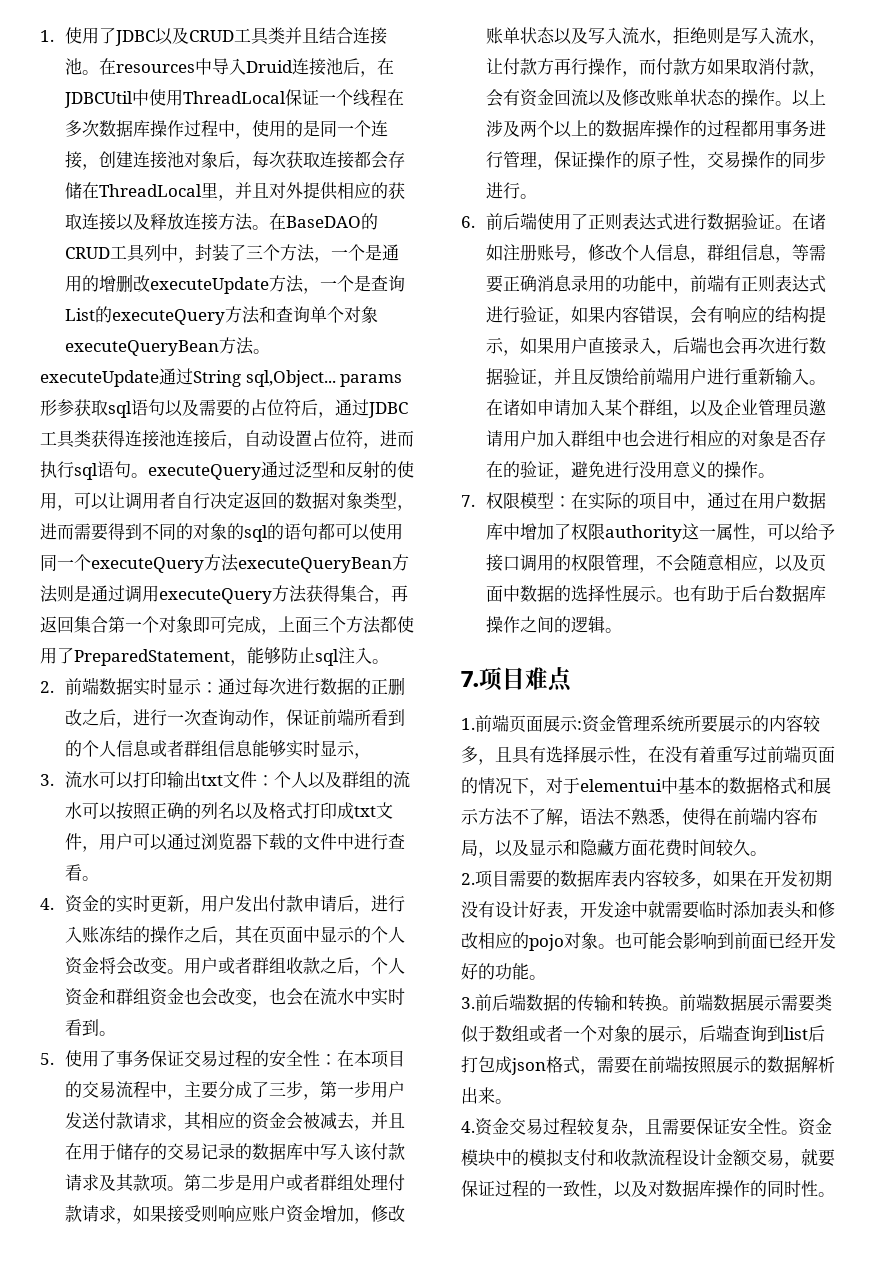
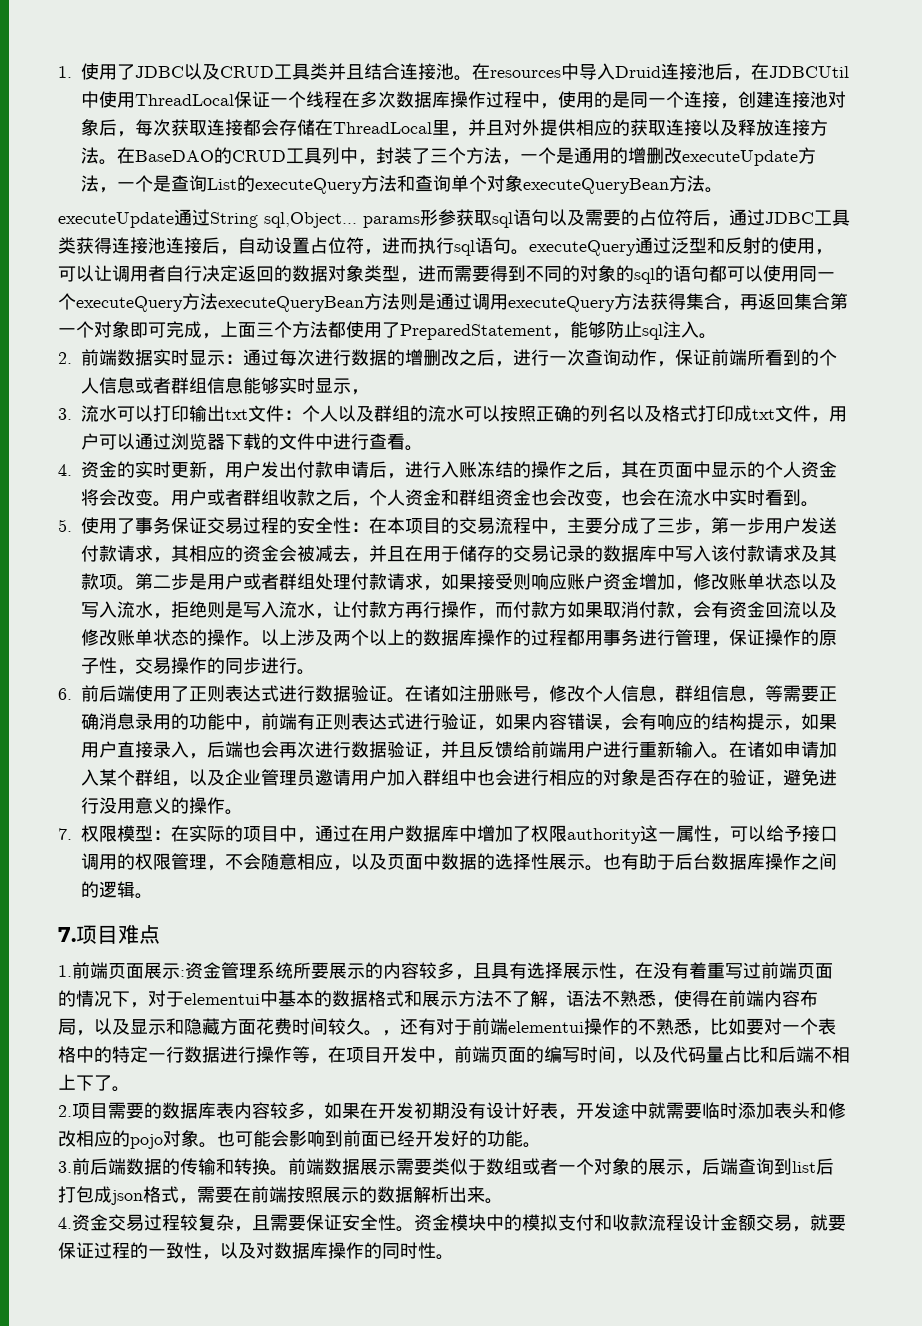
- 2.前端数据实时显示：通过每次进行数据的正删改之后，进行一次查询动作，保证前端所看到的个人信息或者群组信息能够实时显示，
+ 2.前端数据实时显示：通过每次进行数据的增删改之后，进行一次查询动作，保证前端所看到的个人信息或者群组信息能够实时显示，
+ ，还有对于前端elementui操作的不熟悉，比如要对一个表格中的特定一行数据进行操作等，在项目开发中，前端页面的编写时间，以及代码量占比和后端不相上下了。

